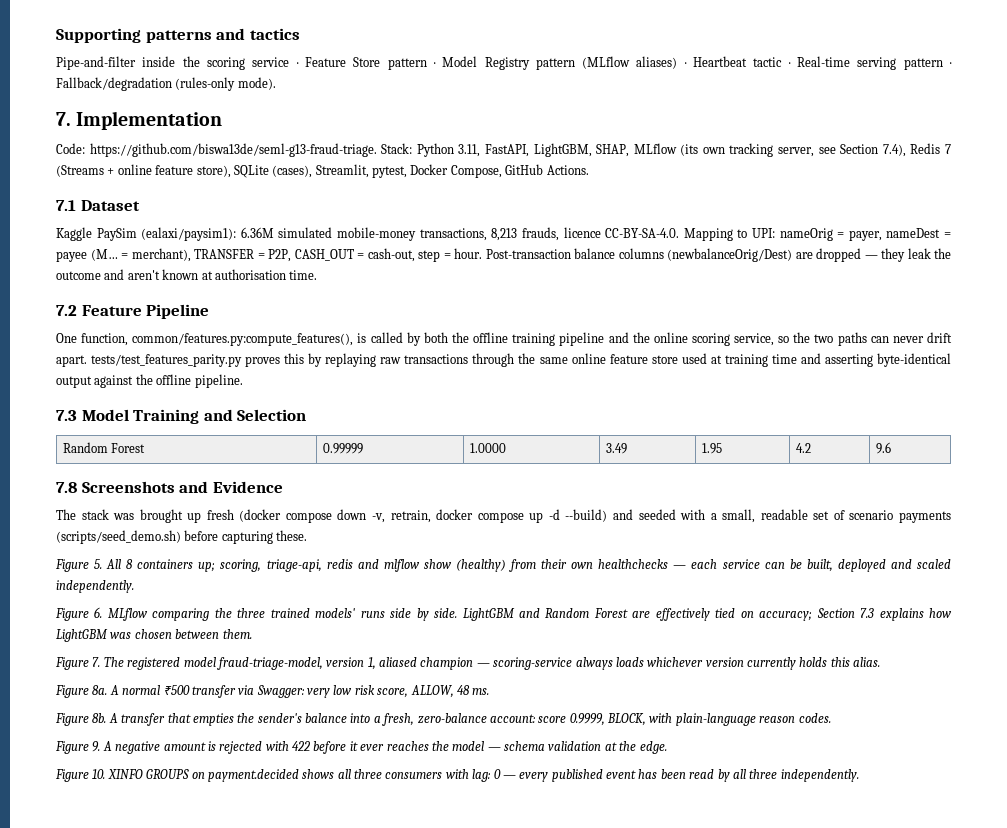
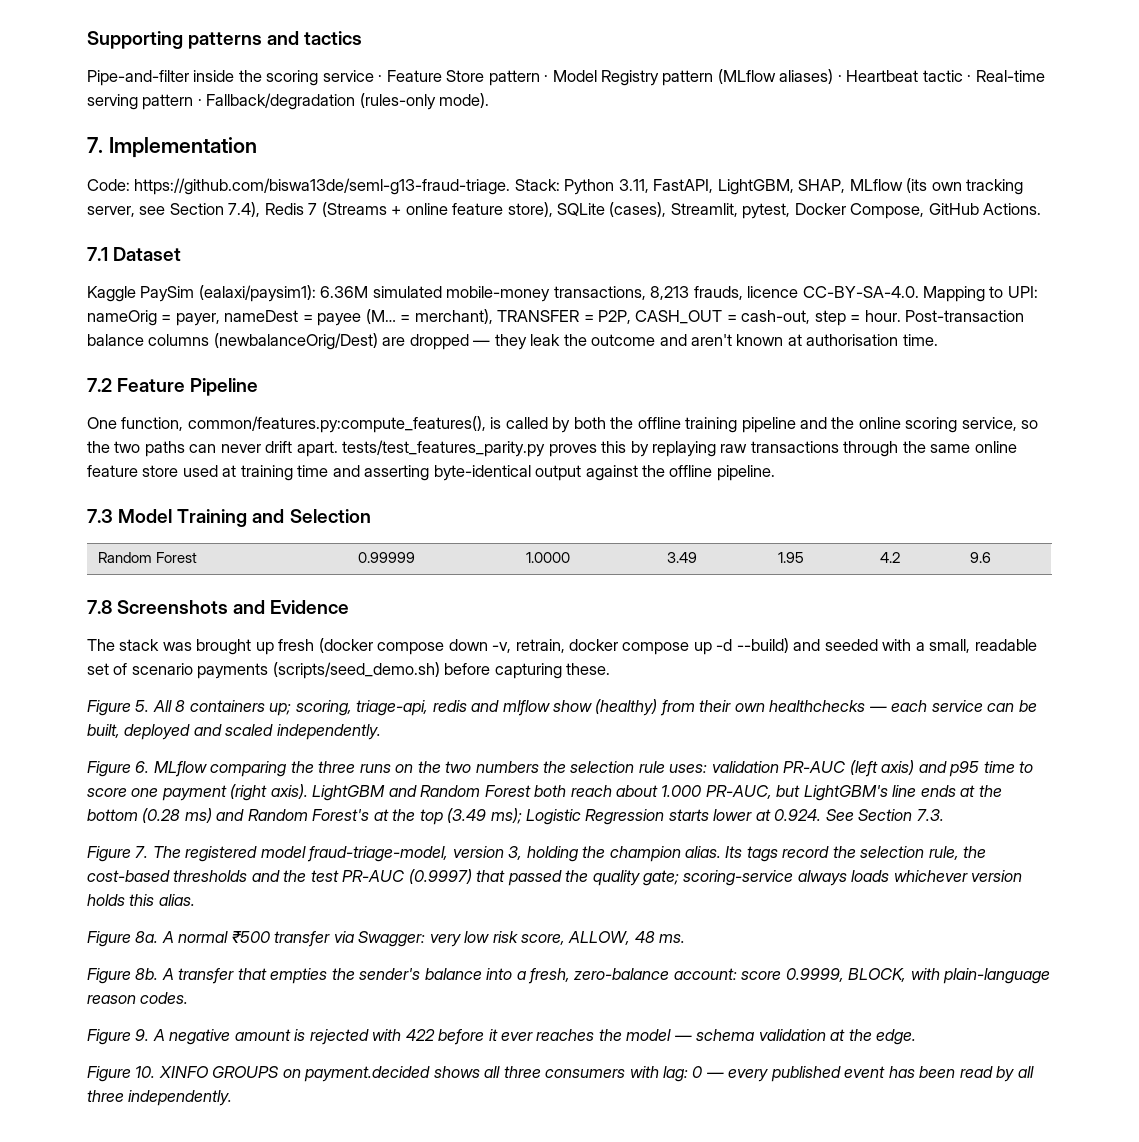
- Figure 6. MLflow comparing the three trained models' runs side by side. LightGBM and Random Forest are effectively tied on accuracy; Section 7.3 explains how LightGBM was chosen between them.
+ Figure 6. MLflow comparing the three runs on the two numbers the selection rule uses: validation PR-AUC (left axis) and p95 time to score one payment (right axis). LightGBM and Random Forest both reach about 1.000 PR-AUC, but LightGBM's line ends at the bottom (0.28 ms) and Random Forest's at the top (3.49 ms); Logistic Regression starts lower at 0.924. See Section 7.3.
- Figure 7. The registered model fraud-triage-model, version 1, aliased champion — scoring-service always loads whichever version currently holds this alias.
+ Figure 7. The registered model fraud-triage-model, version 3, holding the champion alias. Its tags record the selection rule, the cost-based thresholds and the test PR-AUC (0.9997) that passed the quality gate; scoring-service always loads whichever version holds this alias.

